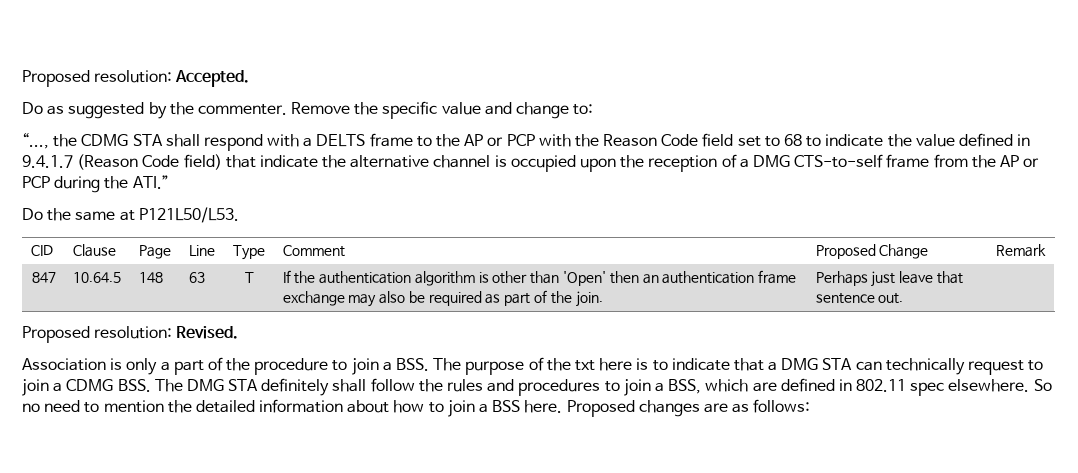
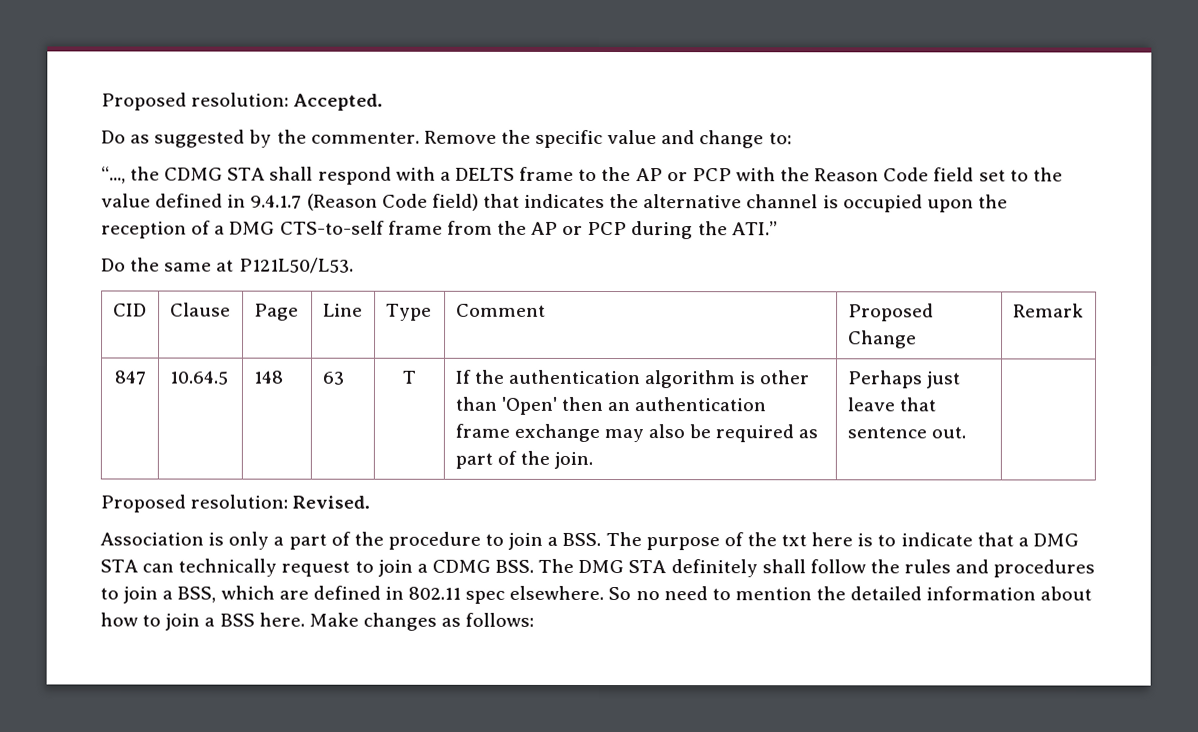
- “..., the CDMG STA shall respond with a DELTS frame to the AP or PCP with the Reason Code field set to 68 to indicate the value defined in 9.4.1.7 (Reason Code field) that indicate the alternative channel is occupied upon the reception of a DMG CTS-to-self frame from the AP or PCP during the ATI.”
+ “..., the CDMG STA shall respond with a DELTS frame to the AP or PCP with the Reason Code field set to the value defined in 9.4.1.7 (Reason Code field) that indicates the alternative channel is occupied upon the reception of a DMG CTS-to-self frame from the AP or PCP during the ATI.”
- Proposed changes are as follows:
+ Make changes as follows:

